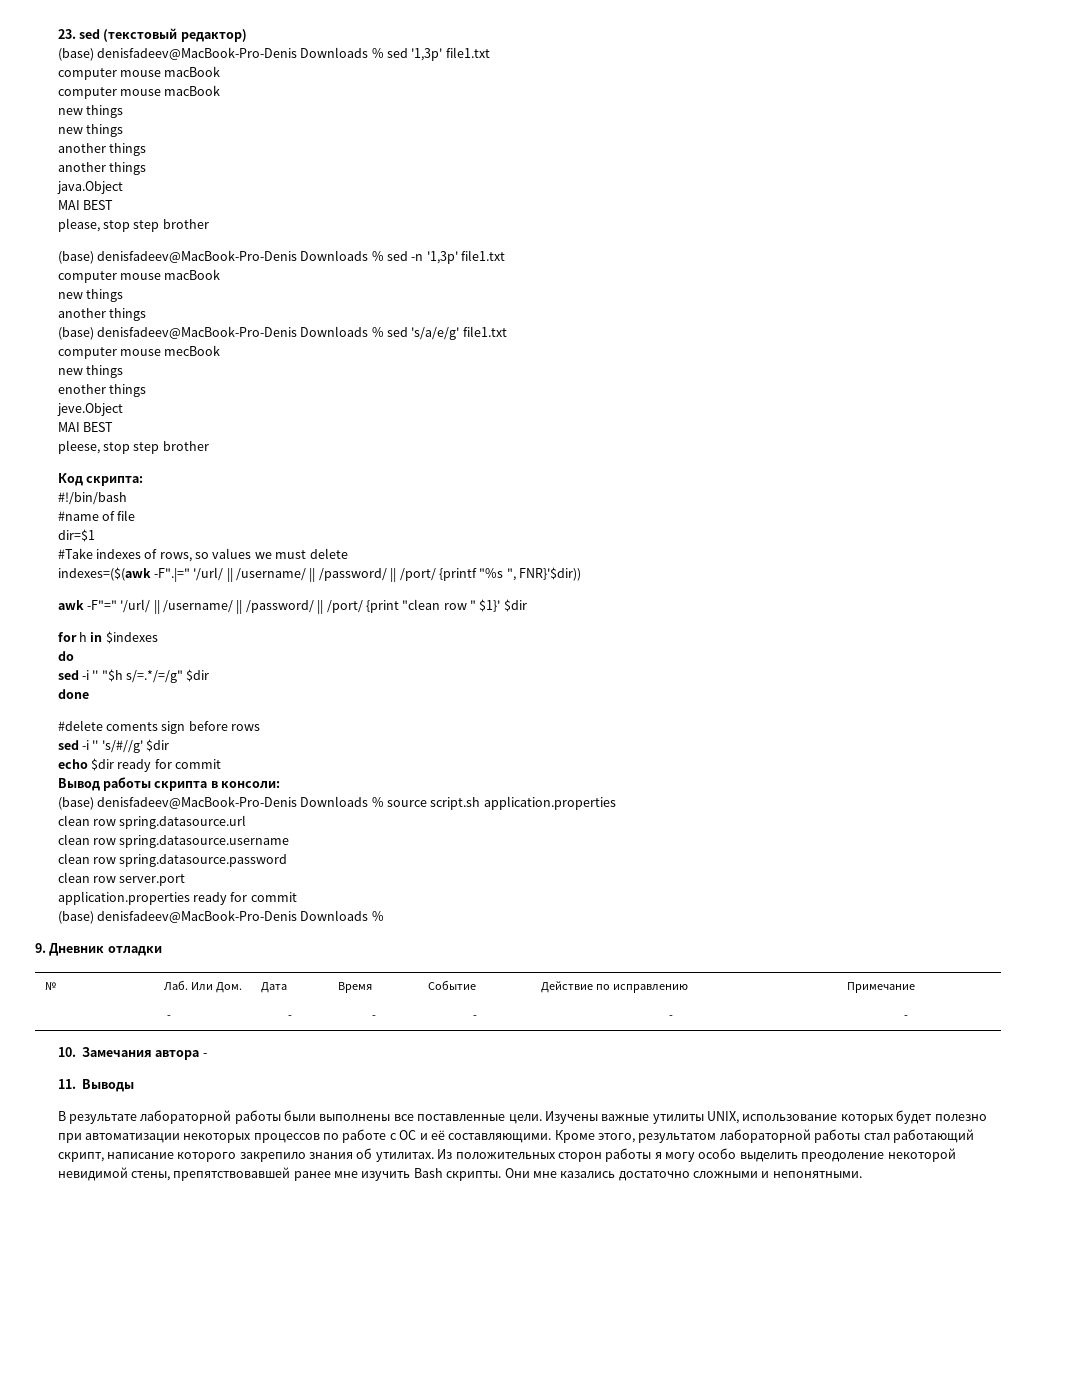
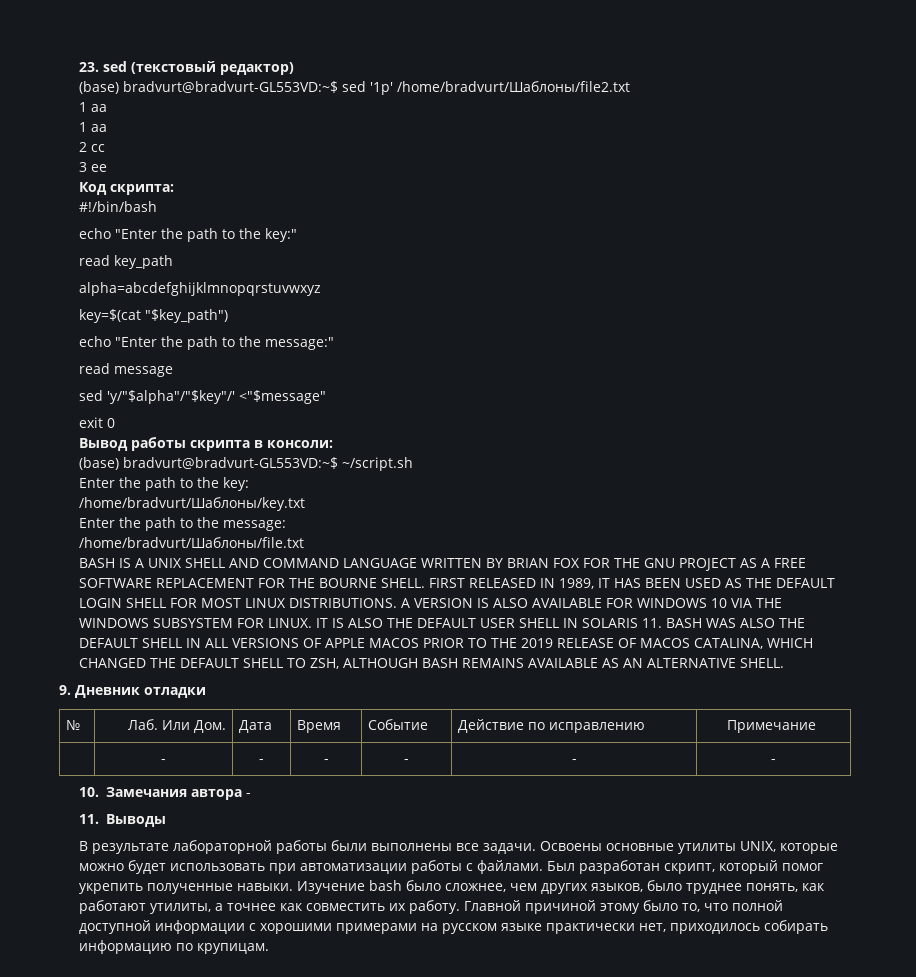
- (base) denisfadeev@MacBook-Pro-Denis Downloads % sed '1,3p' file1.txt
- computer mouse macBook
- computer mouse macBook
- new things
- new things
- another things
- another things
- java.Object
- MAI BEST
- please, stop step brother
- (base) denisfadeev@MacBook-Pro-Denis Downloads % sed -n '1,3p' file1.txt
- computer mouse macBook
- new things
- another things
- (base) denisfadeev@MacBook-Pro-Denis Downloads % sed 's/a/e/g' file1.txt
- computer mouse mecBook
- new things
- enother things
- jeve.Object
- MAI BEST
- pleese, stop step brother
+ (base) bradvurt@bradvurt-GL553VD:~$ sed '1p' /home/bradvurt/Шаблоны/file2.txt
+ 1 aa
+ 1 aa
+ 2 cc
+ 3 ee
  Код скрипта:
  #!/bin/bash
- #name of file
- dir=$1
- #Take indexes of rows, so values we must delete
- indexes=($(awk -F".|=" '/url/ || /username/ || /password/ || /port/ {printf "%s ", FNR}'$dir))
- awk -F"=" '/url/ || /username/ || /password/ || /port/ {print "clean row " $1}' $dir
- for h in $indexes
- do
- sed -i '' "$h s/=.*/=/g" $dir
- done
- #delete coments sign before rows
- sed -i '' 's/#//g' $dir
- echo $dir ready for commit
+ echo "Enter the path to the key:"
+ read key_path
+ alpha=abcdefghijklmnopqrstuvwxyz
+ key=$(cat "$key_path")
+ echo "Enter the path to the message:"
+ read message
+ sed 'y/"$alpha"/"$key"/' <"$message"
+ exit 0
- (base) denisfadeev@MacBook-Pro-Denis Downloads % source script.sh application.properties
- clean row spring.datasource.url
- clean row spring.datasource.username
- clean row spring.datasource.password
- clean row server.port
- application.properties ready for commit
- (base) denisfadeev@MacBook-Pro-Denis Downloads %
+ (base) bradvurt@bradvurt-GL553VD:~$ ~/script.sh
+ Enter the path to the key:
+ /home/bradvurt/Шаблоны/key.txt
+ Enter the path to the message:
+ /home/bradvurt/Шаблоны/file.txt
+ BASH IS A UNIX SHELL AND COMMAND LANGUAGE WRITTEN BY BRIAN FOX FOR THE GNU PROJECT AS A FREE SOFTWARE REPLACEMENT FOR THE BOURNE SHELL. FIRST RELEASED IN 1989, IT HAS BEEN USED AS THE DEFAULT LOGIN SHELL FOR MOST LINUX DISTRIBUTIONS. A VERSION IS ALSO AVAILABLE FOR WINDOWS 10 VIA THE WINDOWS SUBSYSTEM FOR LINUX. IT IS ALSO THE DEFAULT USER SHELL IN SOLARIS 11. BASH WAS ALSO THE DEFAULT SHELL IN ALL VERSIONS OF APPLE MACOS PRIOR TO THE 2019 RELEASE OF MACOS CATALINA, WHICH CHANGED THE DEFAULT SHELL TO ZSH, ALTHOUGH BASH REMAINS AVAILABLE AS AN ALTERNATIVE SHELL.
- В результате лабораторной работы были выполнены все поставленные цели. Изучены важные утилиты UNIX, использование которых будет полезно при автоматизации некоторых процессов по работе с ОС и её составляющими. Кроме этого, результатом лабораторной работы стал работающий скрипт, написание которого закрепило знания об утилитах. Из положительных сторон работы я могу особо выделить преодоление некоторой невидимой стены, препятствовавшей ранее мне изучить Bash скрипты. Они мне казались достаточно сложными и непонятными.
+ В результате лабораторной работы были выполнены все задачи. Освоены основные утилиты UNIX, которые можно будет использовать при автоматизации работы с файлами. Был разработан скрипт, который помог укрепить полученные навыки. Изучение bash было сложнее, чем других языков, было труднее понять, как работают утилиты, а точнее как совместить их работу. Главной причиной этому было то, что полной доступной информации с хорошими примерами на русском языке практически нет, приходилось собирать информацию по крупицам.

